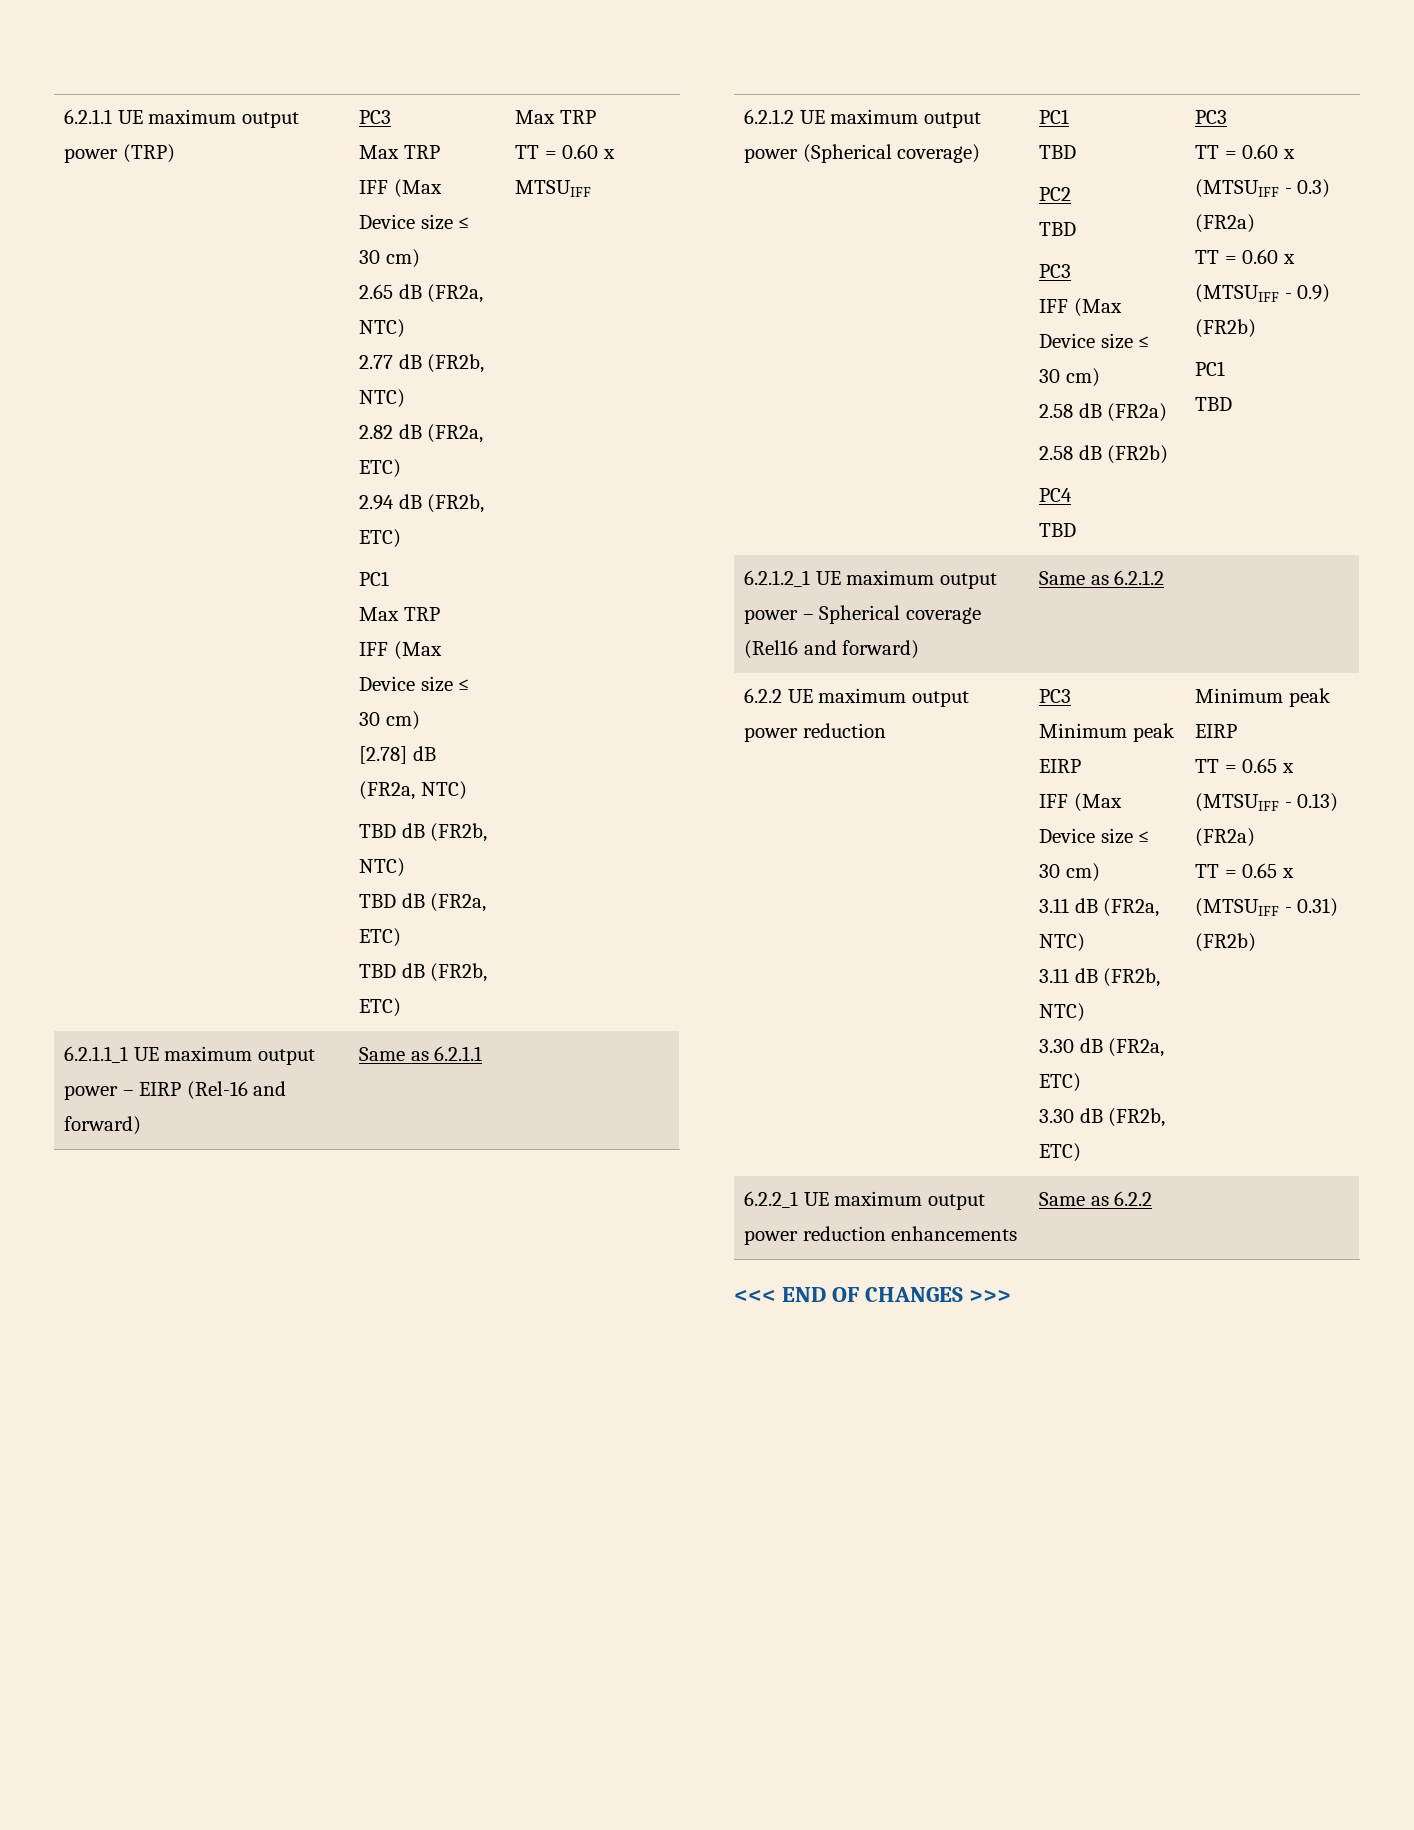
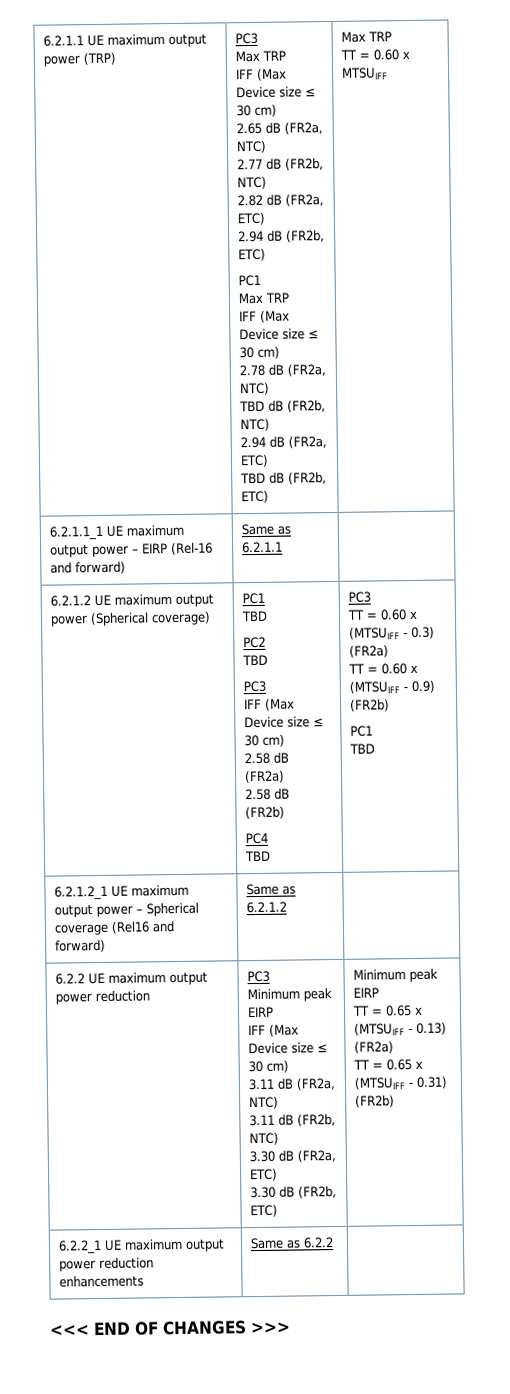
- [2.78] dB (FR2a, NTC)
+ 2.78 dB (FR2a, NTC)
- TBD dB (FR2a, ETC)
+ 2.94 dB (FR2a, ETC)

